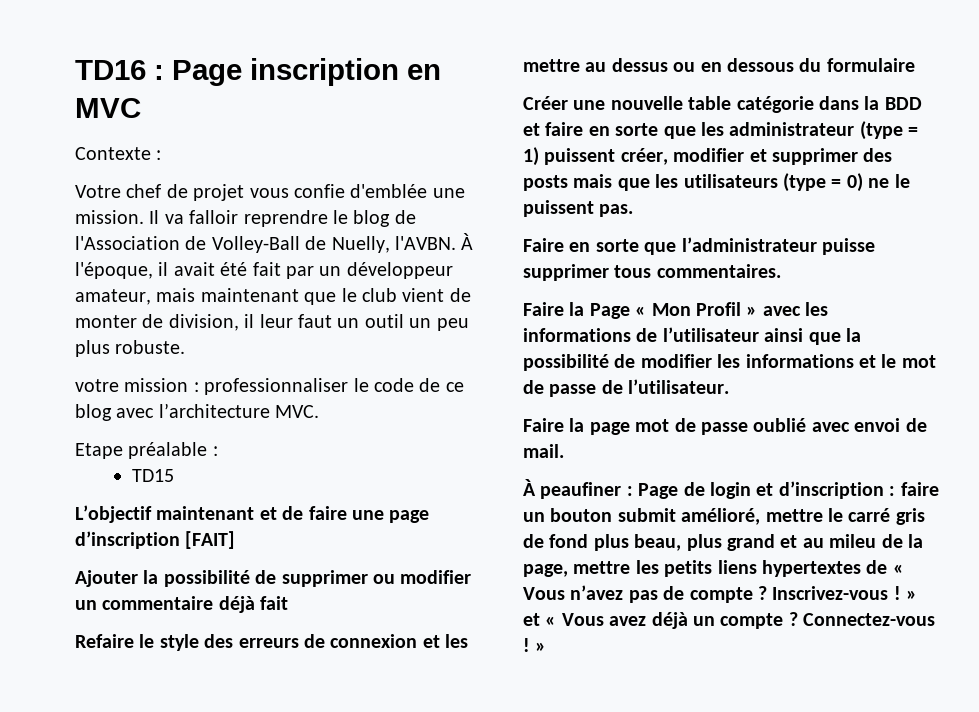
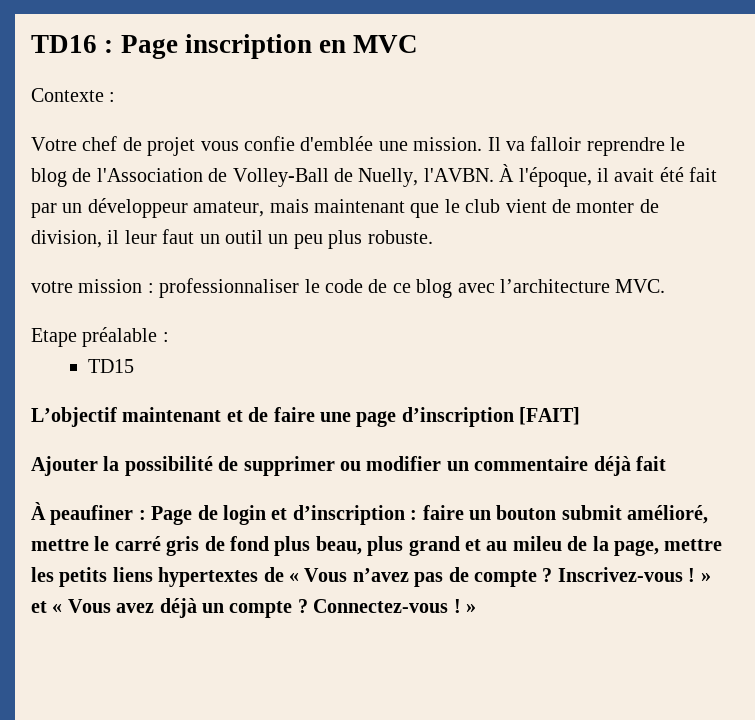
- Refaire le style des erreurs de connexion et les mettre au dessus ou en dessous du formulaire
- Créer une nouvelle table catégorie dans la BDD et faire en sorte que les administrateur (type = 1) puissent créer, modifier et supprimer des posts mais que les utilisateurs (type = 0) ne le puissent pas.
- Faire en sorte que l’administrateur puisse supprimer tous commentaires.
- Faire la Page « Mon Profil » avec les informations de l’utilisateur ainsi que la possibilité de modifier les informations et le mot de passe de l’utilisateur.
- Faire la page mot de passe oublié avec envoi de mail.

